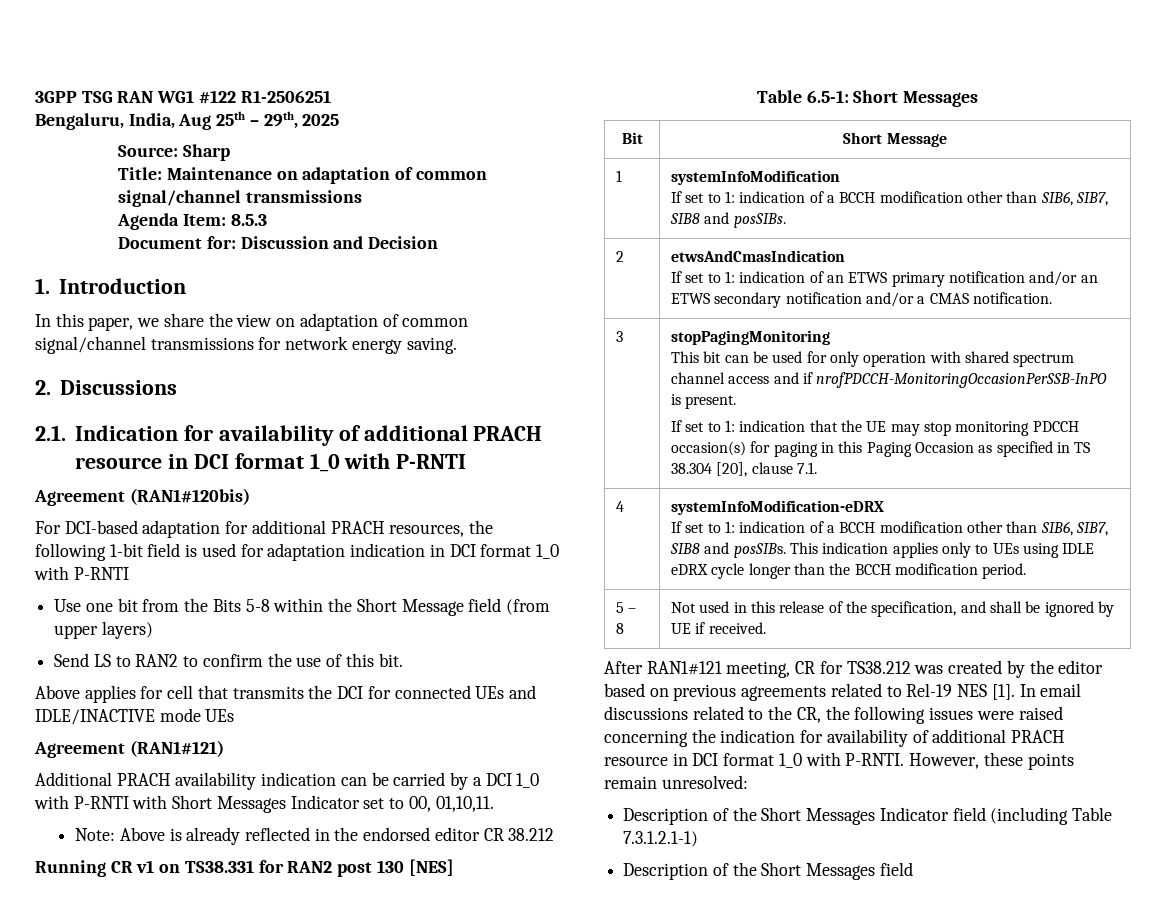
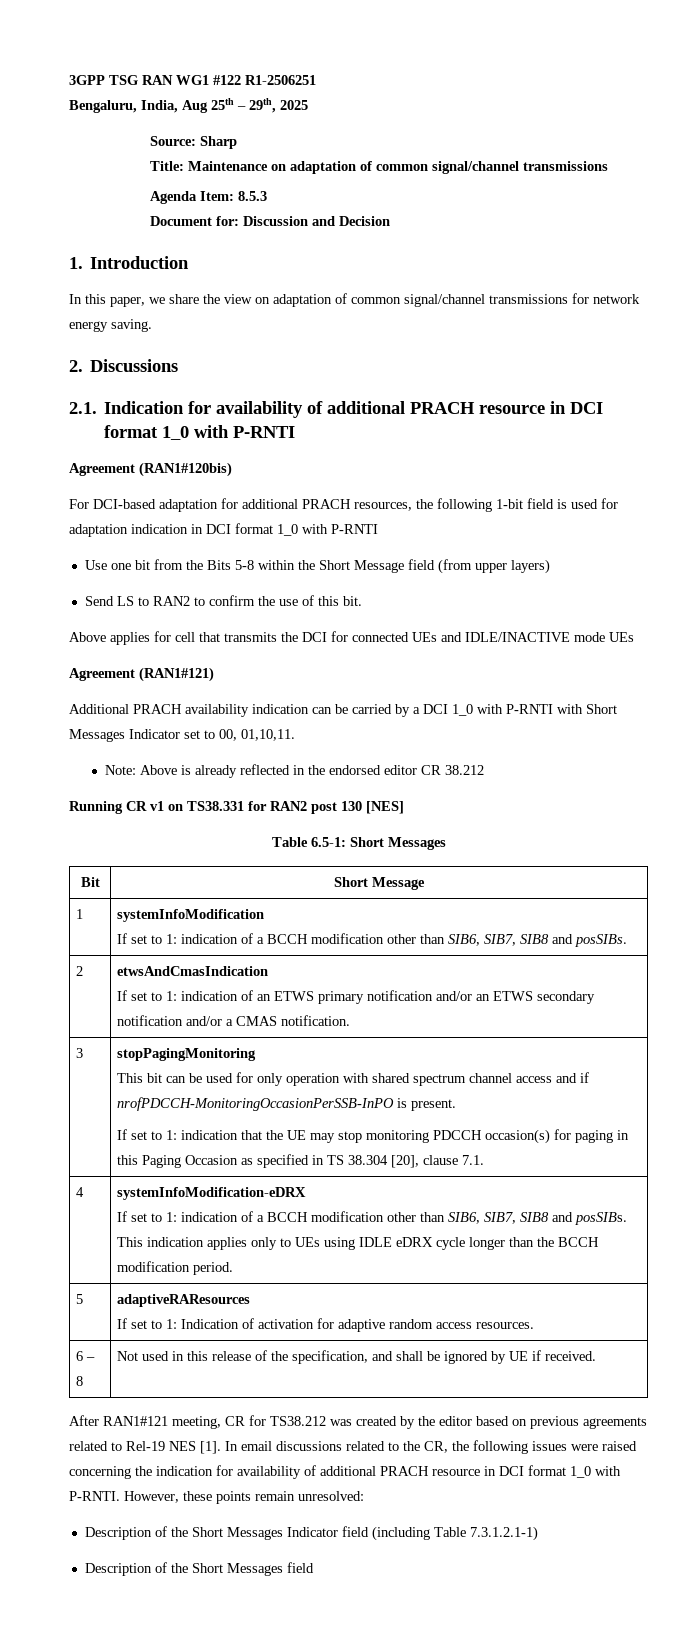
- 5 – 8 | Not used in this release of the specification, and shall be ignored by UE if received.
+ 5 | adaptiveRAResources
+ If set to 1: Indication of activation for adaptive random access resources.
+ 6 – 8 | Not used in this release of the specification, and shall be ignored by UE if received.

